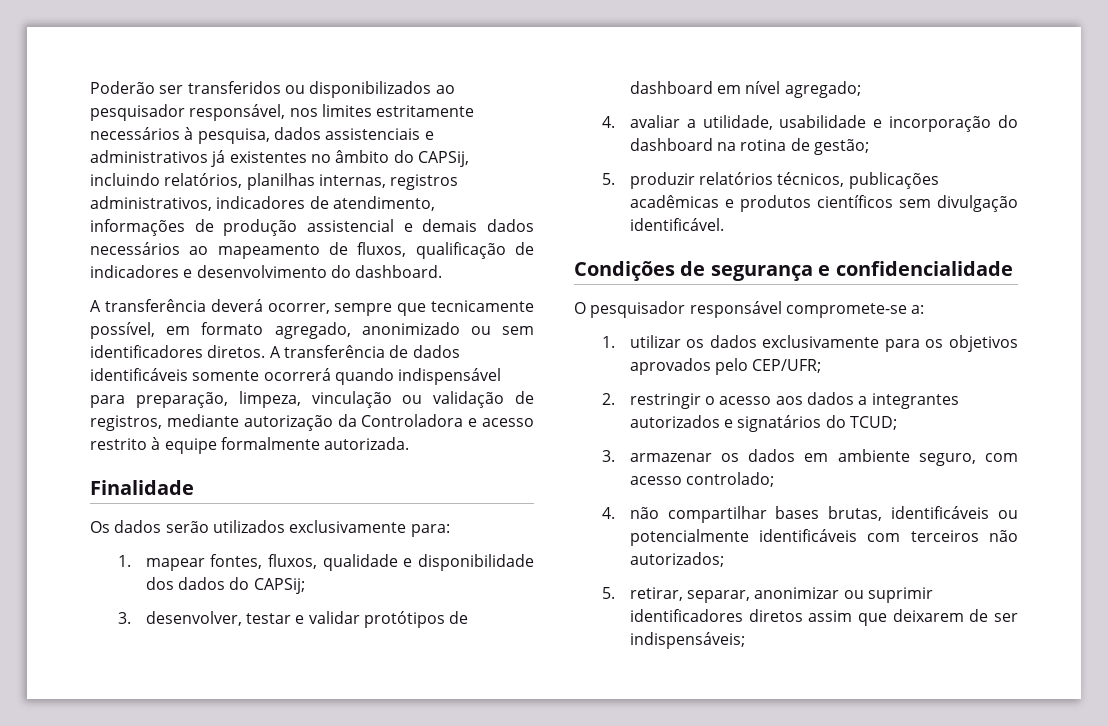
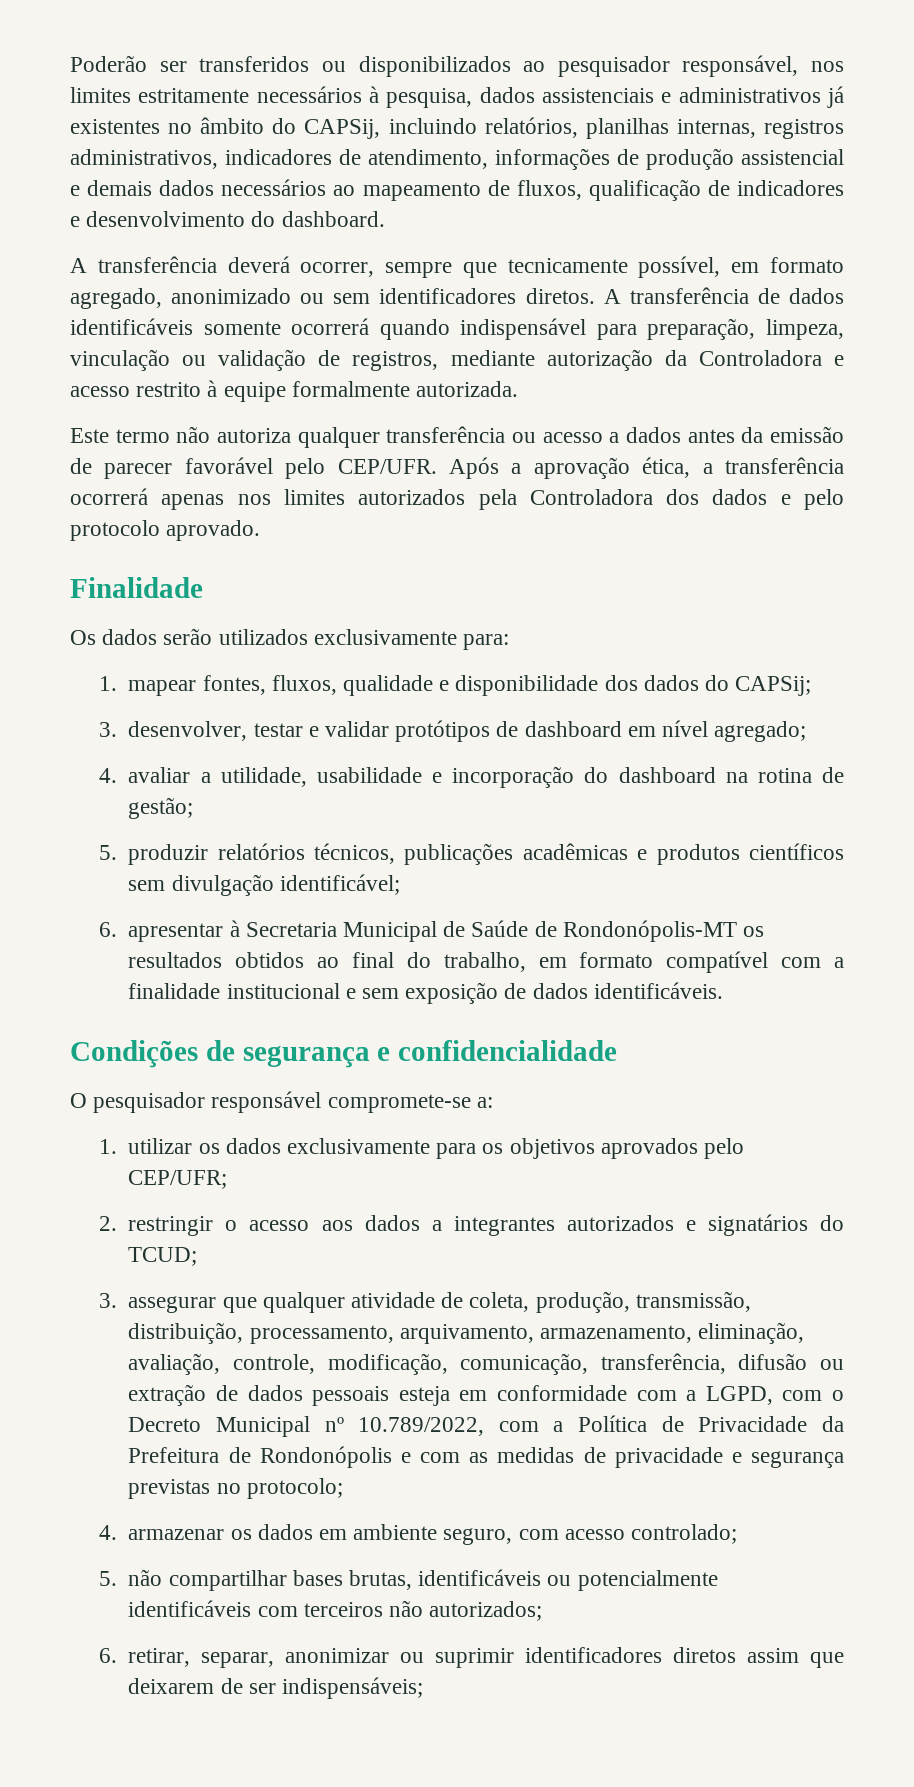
+ Este termo não autoriza qualquer transferência ou acesso a dados antes da emissão de parecer favorável pelo CEP/UFR. Após a aprovação ética, a transferência ocorrerá apenas nos limites autorizados pela Controladora dos dados e pelo protocolo aprovado.
- 5. produzir relatórios técnicos, publicações acadêmicas e produtos científicos sem divulgação identificável.
+ 5. produzir relatórios técnicos, publicações acadêmicas e produtos científicos sem divulgação identificável;
+ 6. apresentar à Secretaria Municipal de Saúde de Rondonópolis-MT os resultados obtidos ao final do trabalho, em formato compatível com a finalidade institucional e sem exposição de dados identificáveis.
- 3. armazenar os dados em ambiente seguro, com acesso controlado;
+ 3. assegurar que qualquer atividade de coleta, produção, transmissão, distribuição, processamento, arquivamento, armazenamento, eliminação, avaliação, controle, modificação, comunicação, transferência, difusão ou extração de dados pessoais esteja em conformidade com a LGPD, com o Decreto Municipal nº 10.789/2022, com a Política de Privacidade da Prefeitura de Rondonópolis e com as medidas de privacidade e segurança previstas no protocolo;
+ 4. armazenar os dados em ambiente seguro, com acesso controlado;
- 4. não compartilhar bases brutas, identificáveis ou potencialmente identificáveis com terceiros não autorizados;
+ 5. não compartilhar bases brutas, identificáveis ou potencialmente identificáveis com terceiros não autorizados;
- 5. retirar, separar, anonimizar ou suprimir identificadores diretos assim que deixarem de ser indispensáveis;
+ 6. retirar, separar, anonimizar ou suprimir identificadores diretos assim que deixarem de ser indispensáveis;

